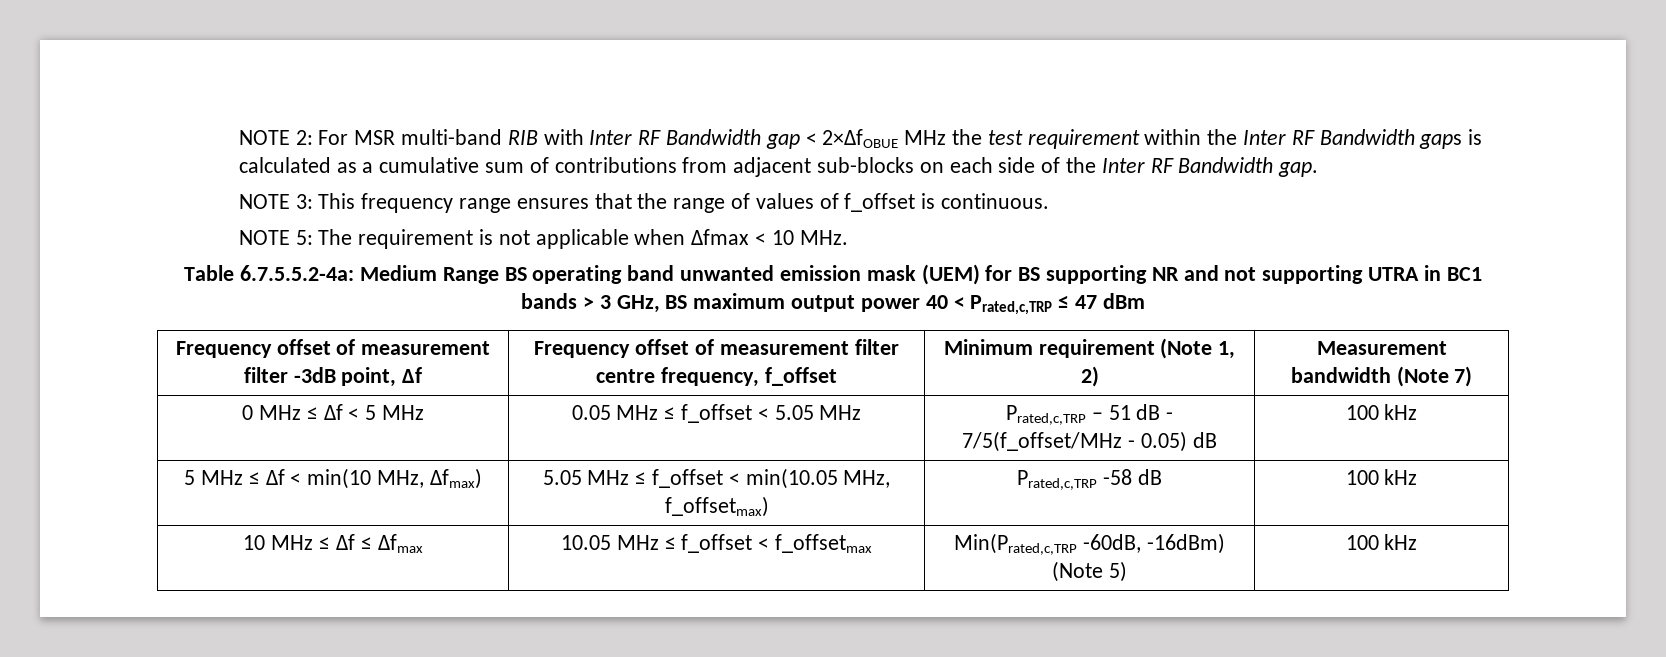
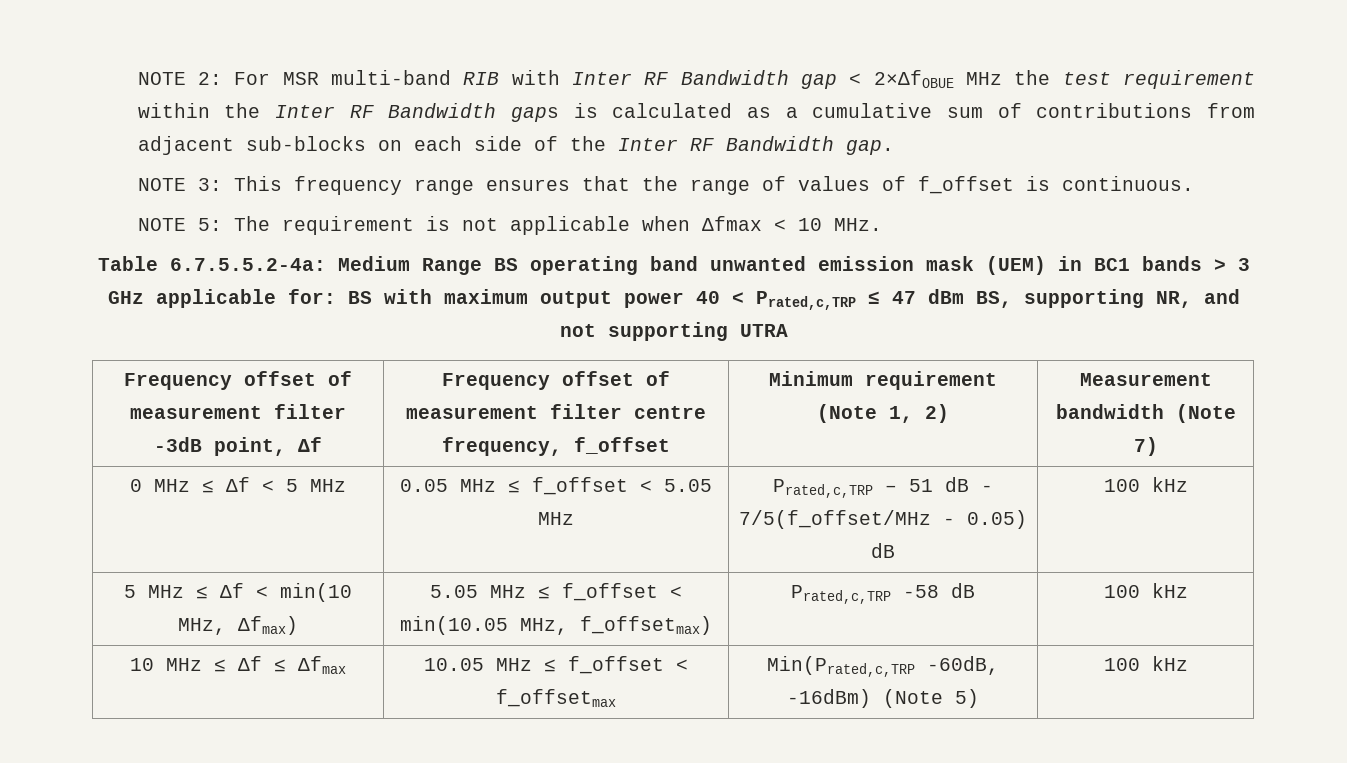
- Table 6.7.5.5.2-4a: Medium Range BS operating band unwanted emission mask (UEM) for BS supporting NR and not supporting UTRA in BC1 bands > 3 GHz, BS maximum output power 40 < Prated,c,TRP ≤ 47 dBm
+ Table 6.7.5.5.2-4a: Medium Range BS operating band unwanted emission mask (UEM) in BC1 bands > 3 GHz applicable for: BS with maximum output power 40 < Prated,c,TRP ≤ 47 dBm BS, supporting NR, and not supporting UTRA

